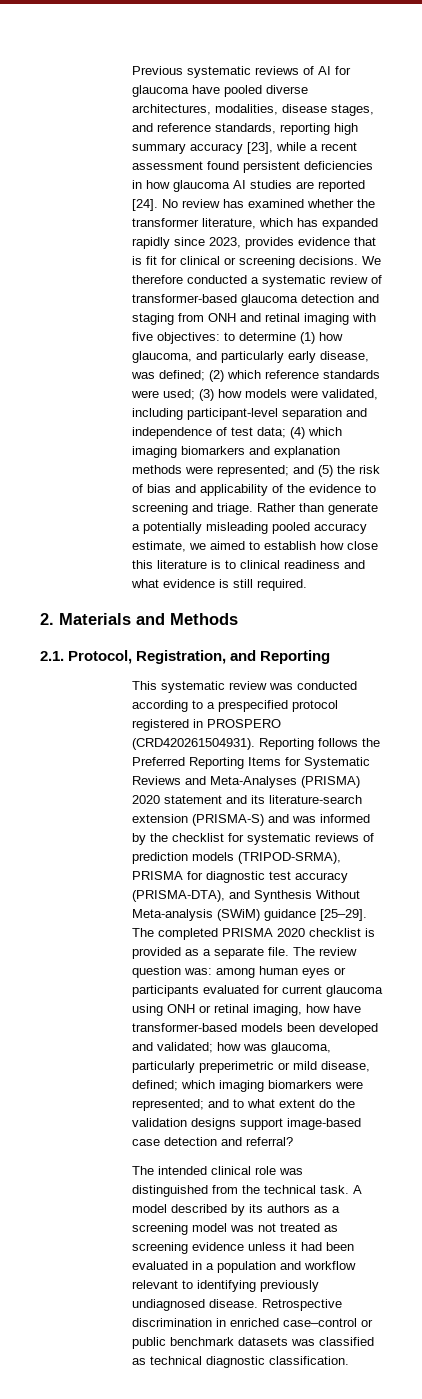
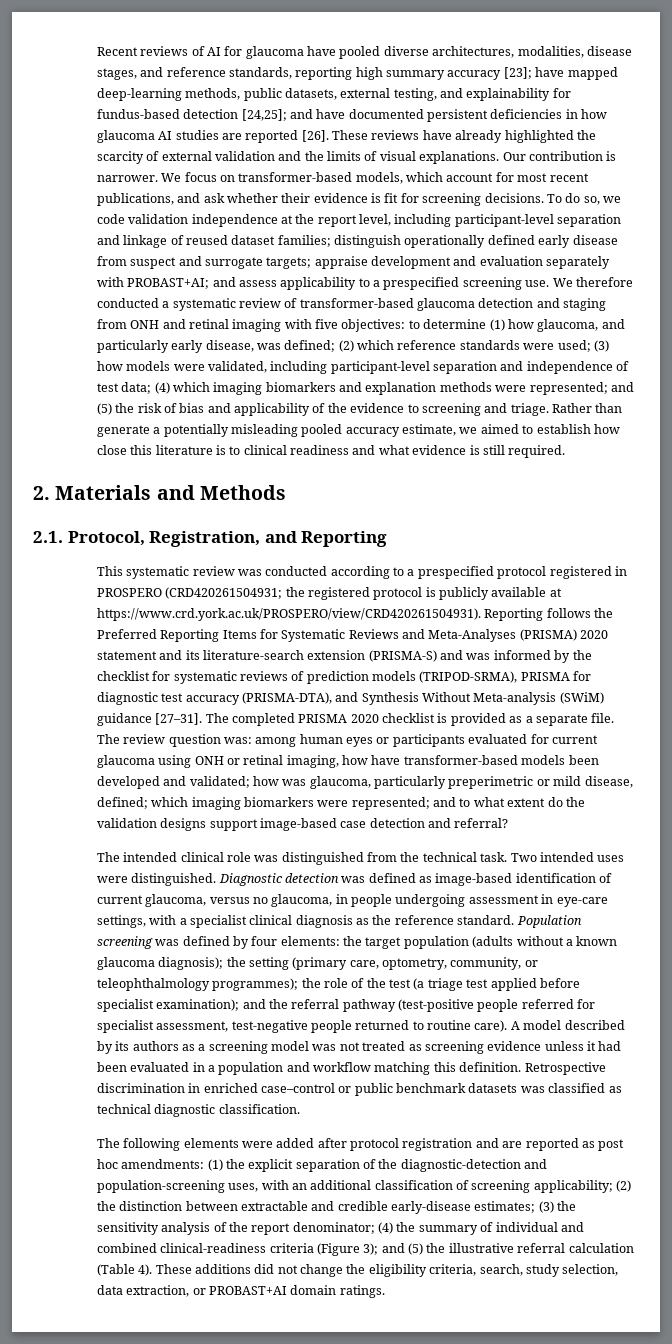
- Previous systematic reviews of AI for glaucoma have pooled diverse architectures, modalities, disease stages, and reference standards, reporting high summary accuracy [23], while a recent assessment found persistent deficiencies in how glaucoma AI studies are reported [24]. No review has examined whether the transformer literature, which has expanded rapidly since 2023, provides evidence that is fit for clinical or screening decisions.
+ Recent reviews of AI for glaucoma have pooled diverse architectures, modalities, disease stages, and reference standards, reporting high summary accuracy [23]; have mapped deep-learning methods, public datasets, external testing, and explainability for fundus-based detection [24,25]; and have documented persistent deficiencies in how glaucoma AI studies are reported [26]. These reviews have already highlighted the scarcity of external validation and the limits of visual explanations. Our contribution is narrower. We focus on transformer-based models, which account for most recent publications, and ask whether their evidence is fit for screening decisions. To do so, we code validation independence at the report level, including participant-level separation and linkage of reused dataset families; distinguish operationally defined early disease from suspect and surrogate targets; appraise development and evaluation separately with PROBAST+AI; and assess applicability to a prespecified screening use.
- This systematic review was conducted according to a prespecified protocol registered in PROSPERO (CRD420261504931). Reporting follows the Preferred Reporting Items for Systematic Reviews and Meta-Analyses (PRISMA) 2020 statement and its literature-search extension (PRISMA-S) and was informed by the checklist for systematic reviews of prediction models (TRIPOD-SRMA), PRISMA for diagnostic test accuracy (PRISMA-DTA), and Synthesis Without Meta-analysis (SWiM) guidance [25–29].
+ This systematic review was conducted according to a prespecified protocol registered in PROSPERO (CRD420261504931; the registered protocol is publicly available at https://www.crd.york.ac.uk/PROSPERO/view/CRD420261504931). Reporting follows the Preferred Reporting Items for Systematic Reviews and Meta-Analyses (PRISMA) 2020 statement and its literature-search extension (PRISMA-S) and was informed by the checklist for systematic reviews of prediction models (TRIPOD-SRMA), PRISMA for diagnostic test accuracy (PRISMA-DTA), and Synthesis Without Meta-analysis (SWiM) guidance [27–31].
+ Two intended uses were distinguished. Diagnostic detection was defined as image-based identification of current glaucoma, versus no glaucoma, in people undergoing assessment in eye-care settings, with a specialist clinical diagnosis as the reference standard. Population screening was defined by four elements: the target population (adults without a known glaucoma diagnosis); the setting (primary care, optometry, community, or teleophthalmology programmes); the role of the test (a triage test applied before specialist examination); and the referral pathway (test-positive people referred for specialist assessment, test-negative people returned to routine care).
- A model described by its authors as a screening model was not treated as screening evidence unless it had been evaluated in a population and workflow relevant to identifying previously undiagnosed disease.
+ A model described by its authors as a screening model was not treated as screening evidence unless it had been evaluated in a population and workflow matching this definition.
+ The following elements were added after protocol registration and are reported as post hoc amendments: (1) the explicit separation of the diagnostic-detection and population-screening uses, with an additional classification of screening applicability; (2) the distinction between extractable and credible early-disease estimates; (3) the sensitivity analysis of the report denominator; (4) the summary of individual and combined clinical-readiness criteria (Figure 3); and (5) the illustrative referral calculation (Table 4). These additions did not change the eligibility criteria, search, study selection, data extraction, or PROBAST+AI domain ratings.

